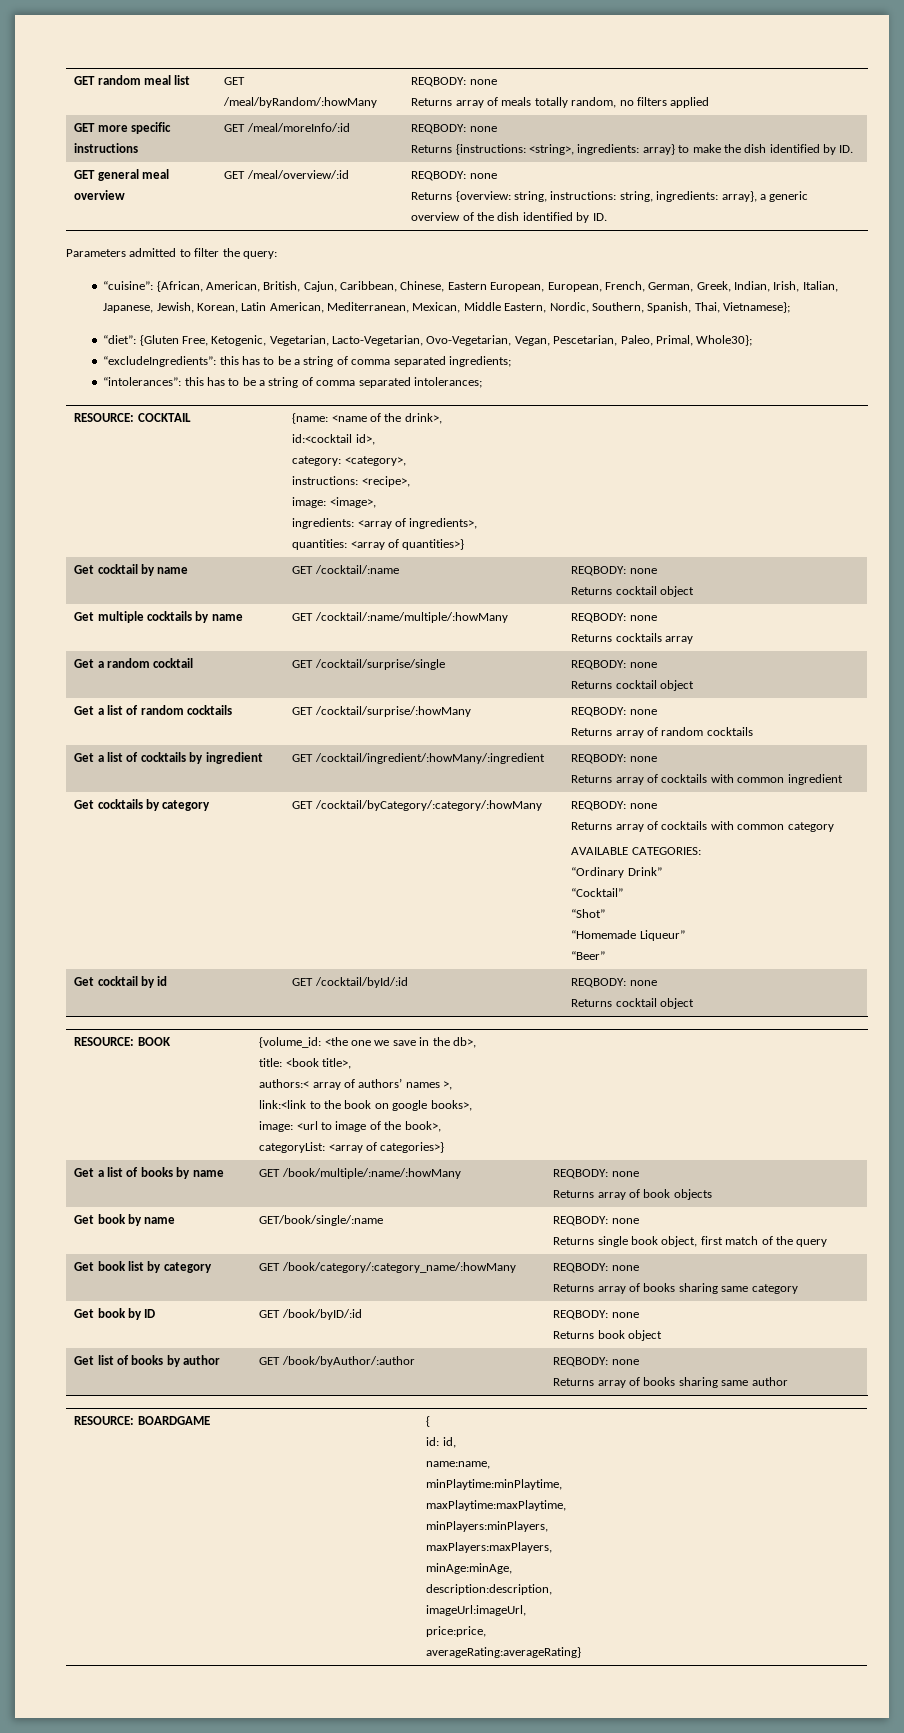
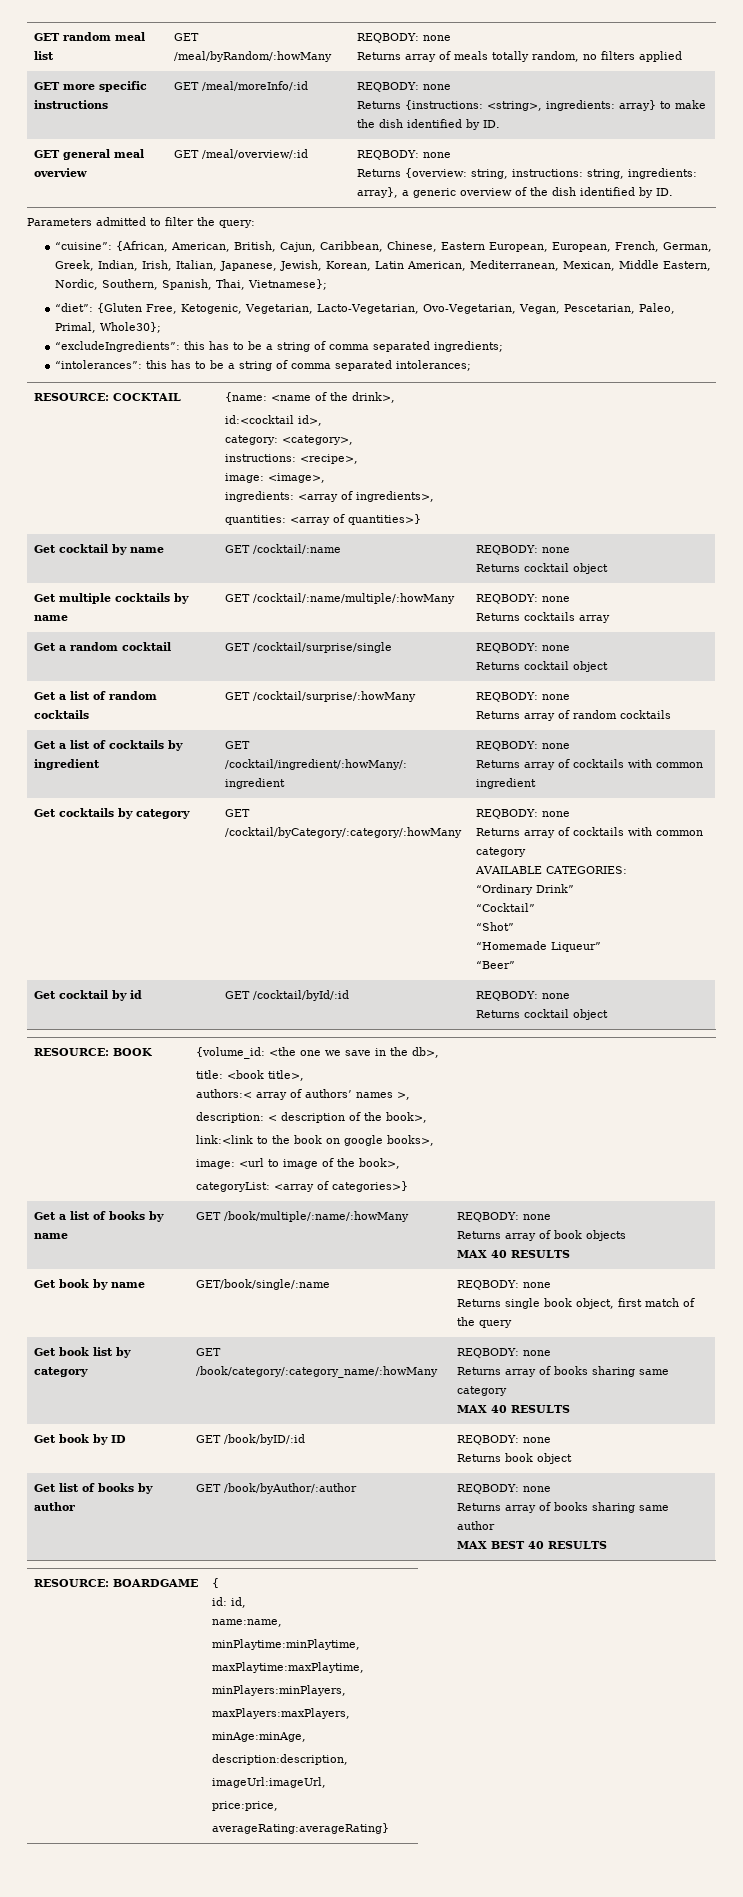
+ description: < description of the book>,
  Get a list of books by name | GET /book/multiple/:name/:howMany | REQBODY: none
  Returns array of book objects
+ MAX 40 RESULTS
  Get book list by category | GET /book/category/:category_name/:howMany | REQBODY: none
  Returns array of books sharing same category
+ MAX 40 RESULTS
  Get list of books by author | GET /book/byAuthor/:author | REQBODY: none
  Returns array of books sharing same author
+ MAX BEST 40 RESULTS

